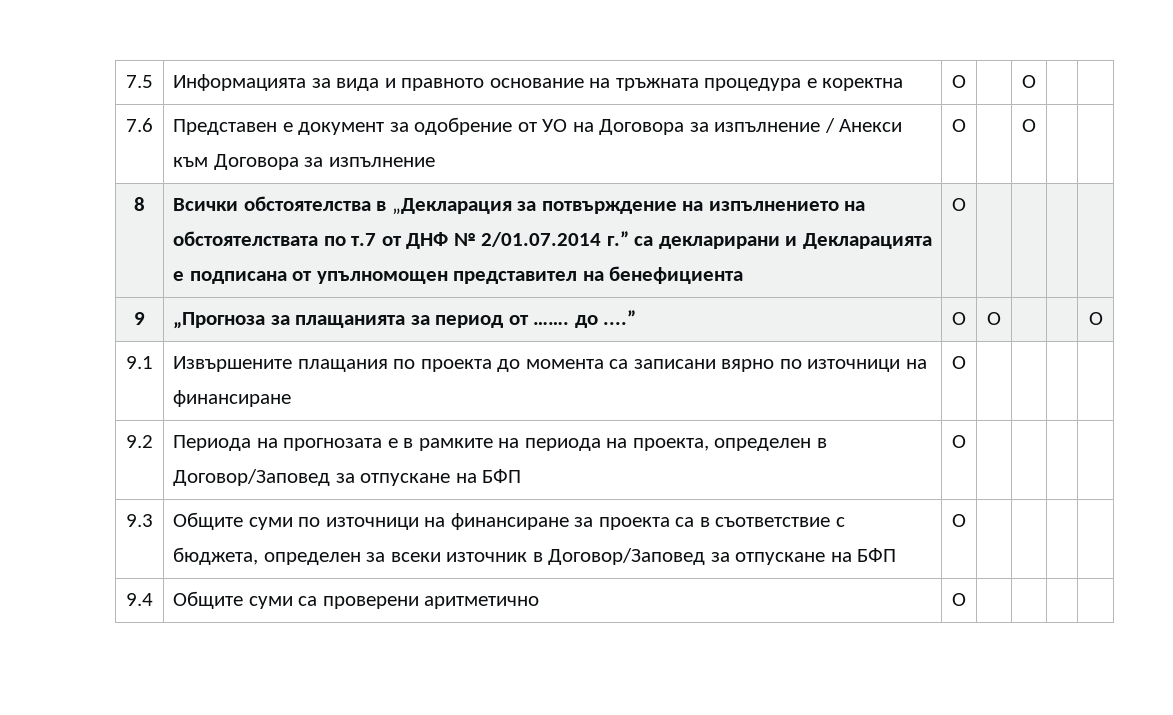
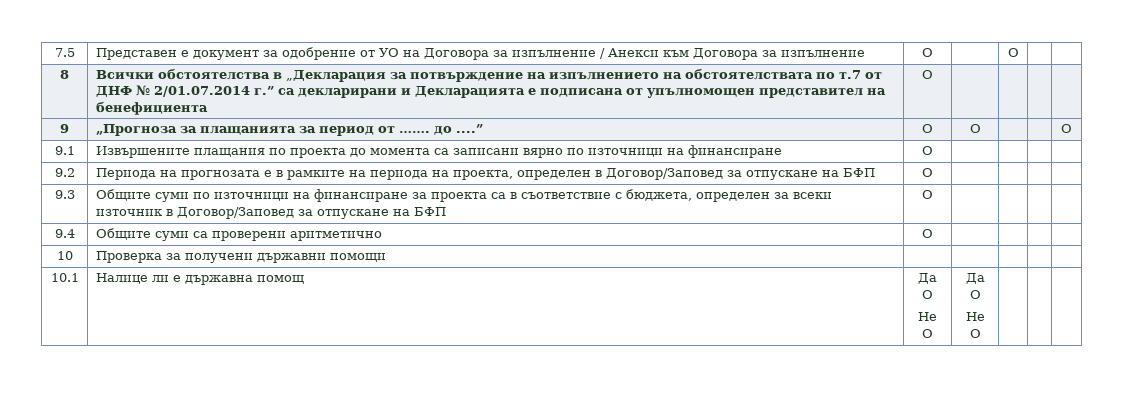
- 7.5 | Информацията за вида и правното основание на тръжната процедура е коректна | О | | О | |
- 7.6 | Представен е документ за одобрение от УО на Договора за изпълнение / Анекси към Договора за изпълнение | О | | О | |
+ 7.5 | Представен е документ за одобрение от УО на Договора за изпълнение / Анекси към Договора за изпълнение | О | | О | |
+ 10 | Проверка за получени държавни помощи | | | | |
+ 10.1 | Налице ли е държавна помощ | Да О
+ Не О | Да О
+ Не О | | |

